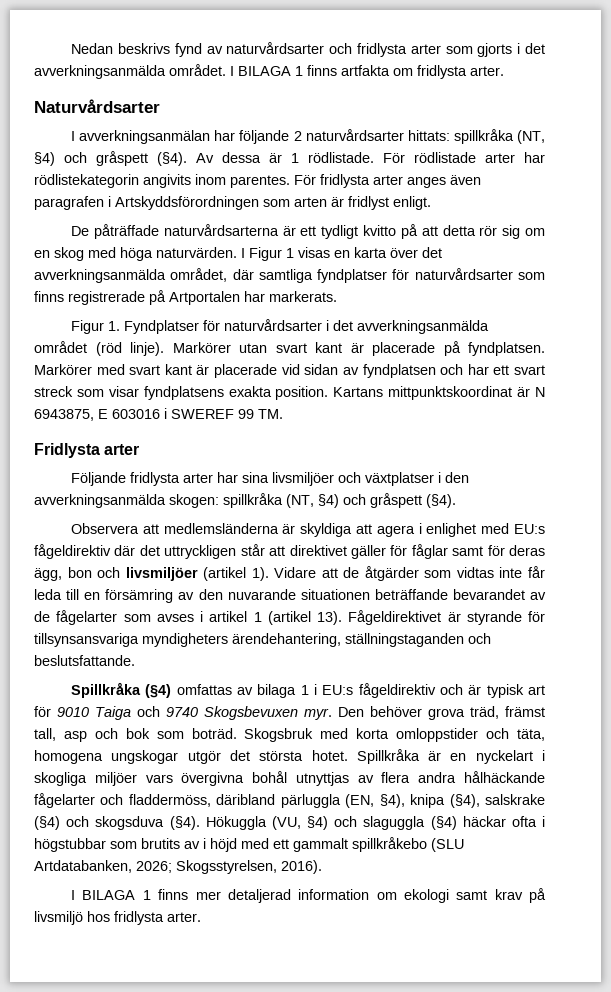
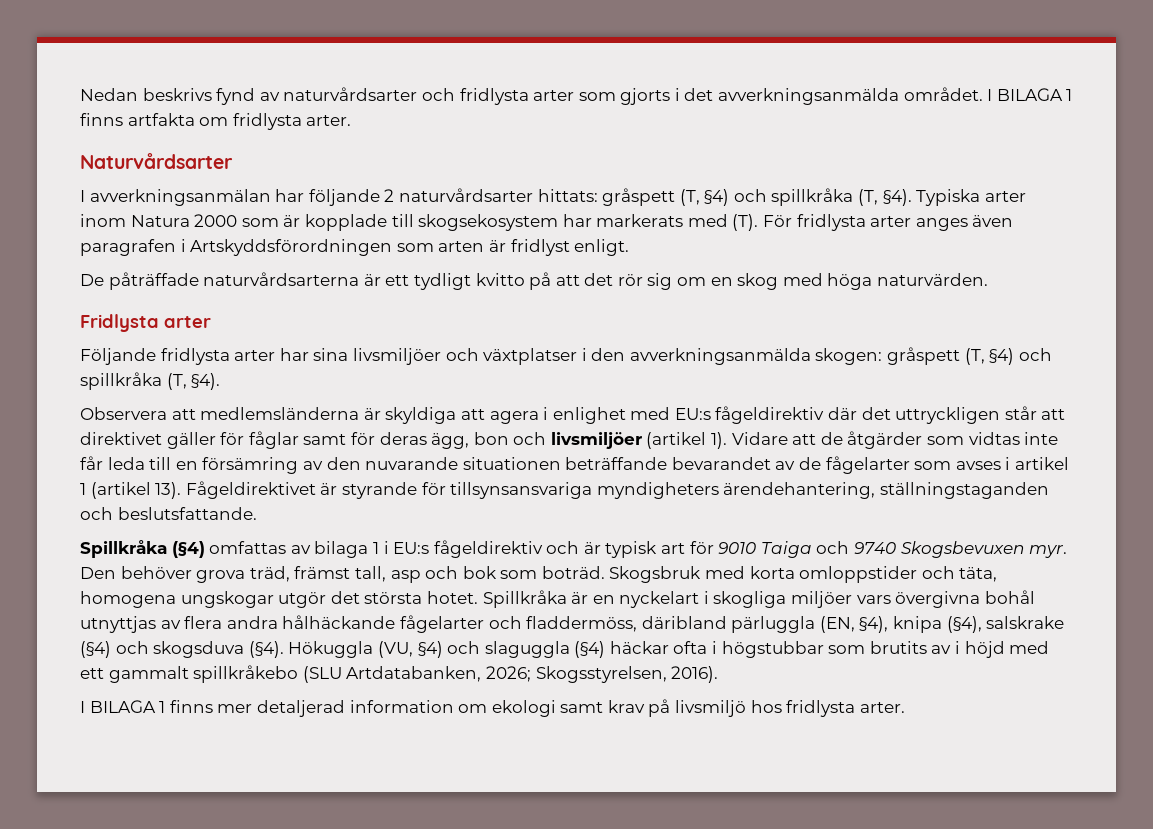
- I avverkningsanmälan har följande 2 naturvårdsarter hittats: spillkråka (NT, §4) och gråspett (§4). Av dessa är 1 rödlistade. För rödlistade arter har rödlistekategorin angivits inom parentes. För fridlysta arter anges även paragrafen i Artskyddsförordningen som arten är fridlyst enligt.
+ I avverkningsanmälan har följande 2 naturvårdsarter hittats: gråspett (T, §4) och spillkråka (T, §4). Typiska arter inom Natura 2000 som är kopplade till skogsekosystem har markerats med (T). För fridlysta arter anges även paragrafen i Artskyddsförordningen som arten är fridlyst enligt.
- De påträffade naturvårdsarterna är ett tydligt kvitto på att detta rör sig om en skog med höga naturvärden. I Figur 1 visas en karta över det avverkningsanmälda området, där samtliga fyndplatser för naturvårdsarter som finns registrerade på Artportalen har markerats.
- Figur 1. Fyndplatser för naturvårdsarter i det avverkningsanmälda området (röd linje). Markörer utan svart kant är placerade på fyndplatsen. Markörer med svart kant är placerade vid sidan av fyndplatsen och har ett svart streck som visar fyndplatsens exakta position. Kartans mittpunktskoordinat är N 6943875, E 603016 i SWEREF 99 TM.
+ De påträffade naturvårdsarterna är ett tydligt kvitto på att det rör sig om en skog med höga naturvärden.
- Följande fridlysta arter har sina livsmiljöer och växtplatser i den avverkningsanmälda skogen: spillkråka (NT, §4) och gråspett (§4).
+ Följande fridlysta arter har sina livsmiljöer och växtplatser i den avverkningsanmälda skogen: gråspett (T, §4) och spillkråka (T, §4).

